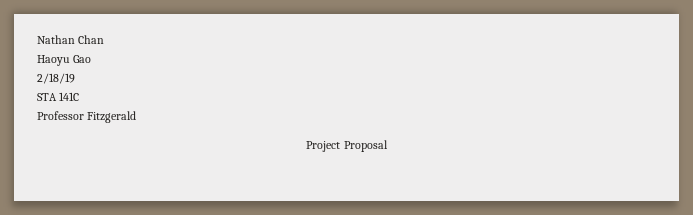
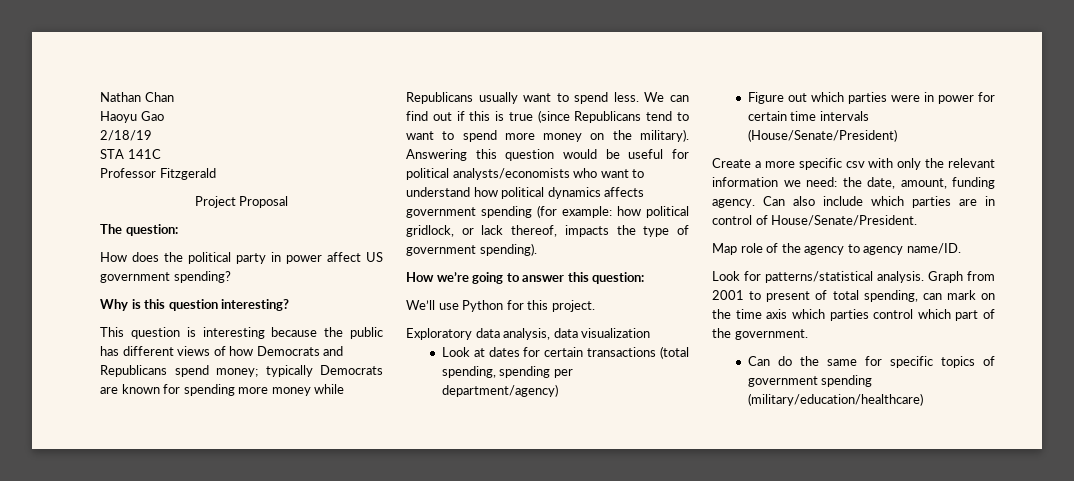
+ The question:
+ How does the political party in power affect US government spending?
+ Why is this question interesting?
+ This question is interesting because the public has different views of how Democrats and Republicans spend money; typically Democrats are known for spending more money while Republicans usually want to spend less. We can find out if this is true (since Republicans tend to want to spend more money on the military). Answering this question would be useful for political analysts/economists who want to understand how political dynamics affects government spending (for example: how political gridlock, or lack thereof, impacts the type of government spending).
+ How we’re going to answer this question:
+ We’ll use Python for this project.
+ Exploratory data analysis, data visualization
+ Look at dates for certain transactions (total spending, spending per department/agency)
+ Figure out which parties were in power for certain time intervals (House/Senate/President)
+ Create a more specific csv with only the relevant information we need: the date, amount, funding agency. Can also include which parties are in control of House/Senate/President.
+ Map role of the agency to agency name/ID.
+ Look for patterns/statistical analysis. Graph from 2001 to present of total spending, can mark on the time axis which parties control which part of the government.
+ Can do the same for specific topics of government spending (military/education/healthcare)

